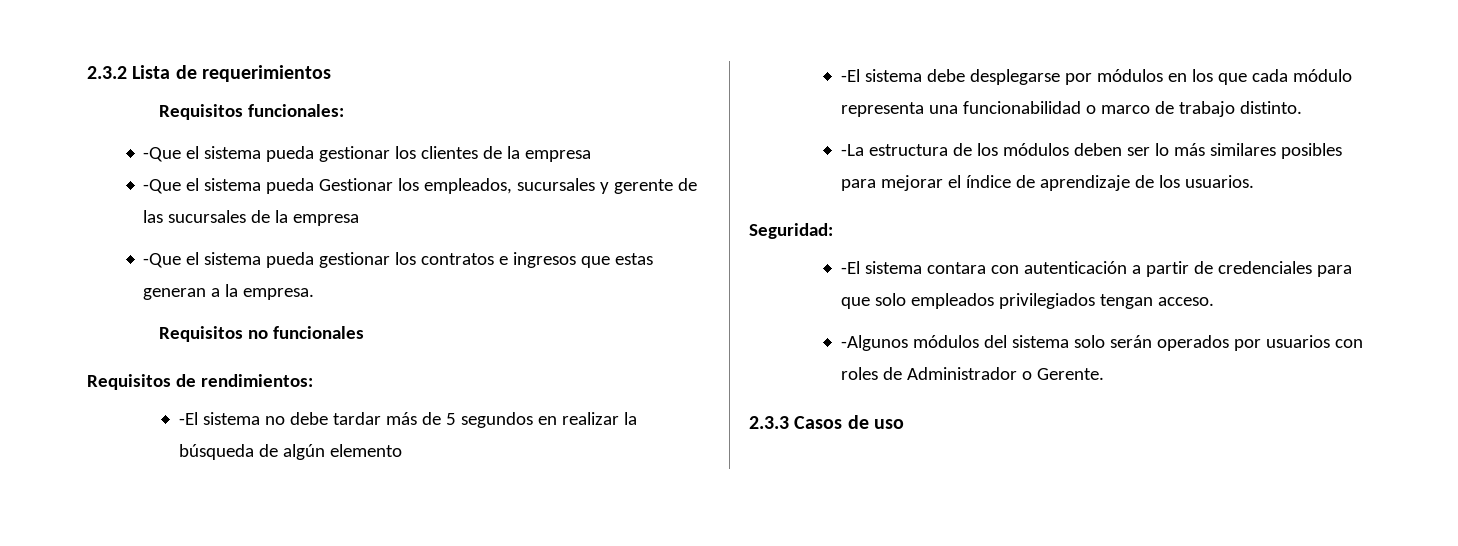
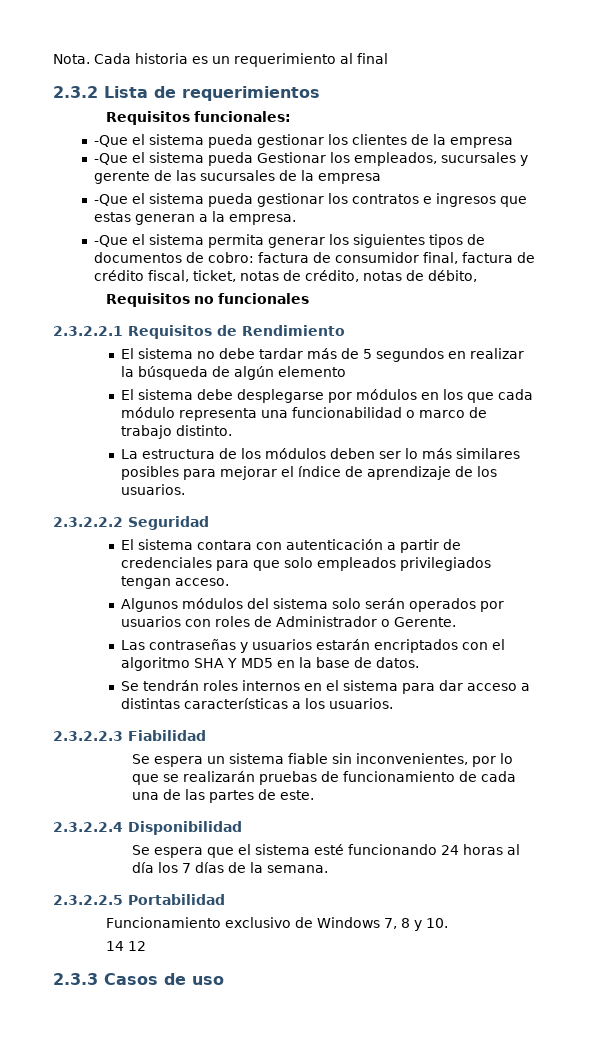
+ Nota. Cada historia es un requerimiento al final
+ -Que el sistema permita generar los siguientes tipos de documentos de cobro: factura de consumidor final, factura de crédito fiscal, ticket, notas de crédito, notas de débito,
- Requisitos de rendimientos:
- -El sistema no debe tardar más de 5 segundos en realizar la búsqueda de algún elemento
+ 2.3.2.2.1 Requisitos de Rendimiento
+ El sistema no debe tardar más de 5 segundos en realizar la búsqueda de algún elemento
- -El sistema debe desplegarse por módulos en los que cada módulo representa una funcionabilidad o marco de trabajo distinto.
+ El sistema debe desplegarse por módulos en los que cada módulo representa una funcionabilidad o marco de trabajo distinto.
- -La estructura de los módulos deben ser lo más similares posibles para mejorar el índice de aprendizaje de los usuarios.
+ La estructura de los módulos deben ser lo más similares posibles para mejorar el índice de aprendizaje de los usuarios.
- Seguridad:
- -El sistema contara con autenticación a partir de credenciales para que solo empleados privilegiados tengan acceso.
+ 2.3.2.2.2 Seguridad
+ El sistema contara con autenticación a partir de credenciales para que solo empleados privilegiados tengan acceso.
- -Algunos módulos del sistema solo serán operados por usuarios con roles de Administrador o Gerente.
+ Algunos módulos del sistema solo serán operados por usuarios con roles de Administrador o Gerente.
+ Las contraseñas y usuarios estarán encriptados con el algoritmo SHA Y MD5 en la base de datos.
+ Se tendrán roles internos en el sistema para dar acceso a distintas características a los usuarios.
+ 2.3.2.2.3 Fiabilidad
+ Se espera un sistema fiable sin inconvenientes, por lo que se realizarán pruebas de funcionamiento de cada una de las partes de este.
+ 2.3.2.2.4 Disponibilidad
+ Se espera que el sistema esté funcionando 24 horas al día los 7 días de la semana.
+ 2.3.2.2.5 Portabilidad
+ Funcionamiento exclusivo de Windows 7, 8 y 10.
+ 14 12

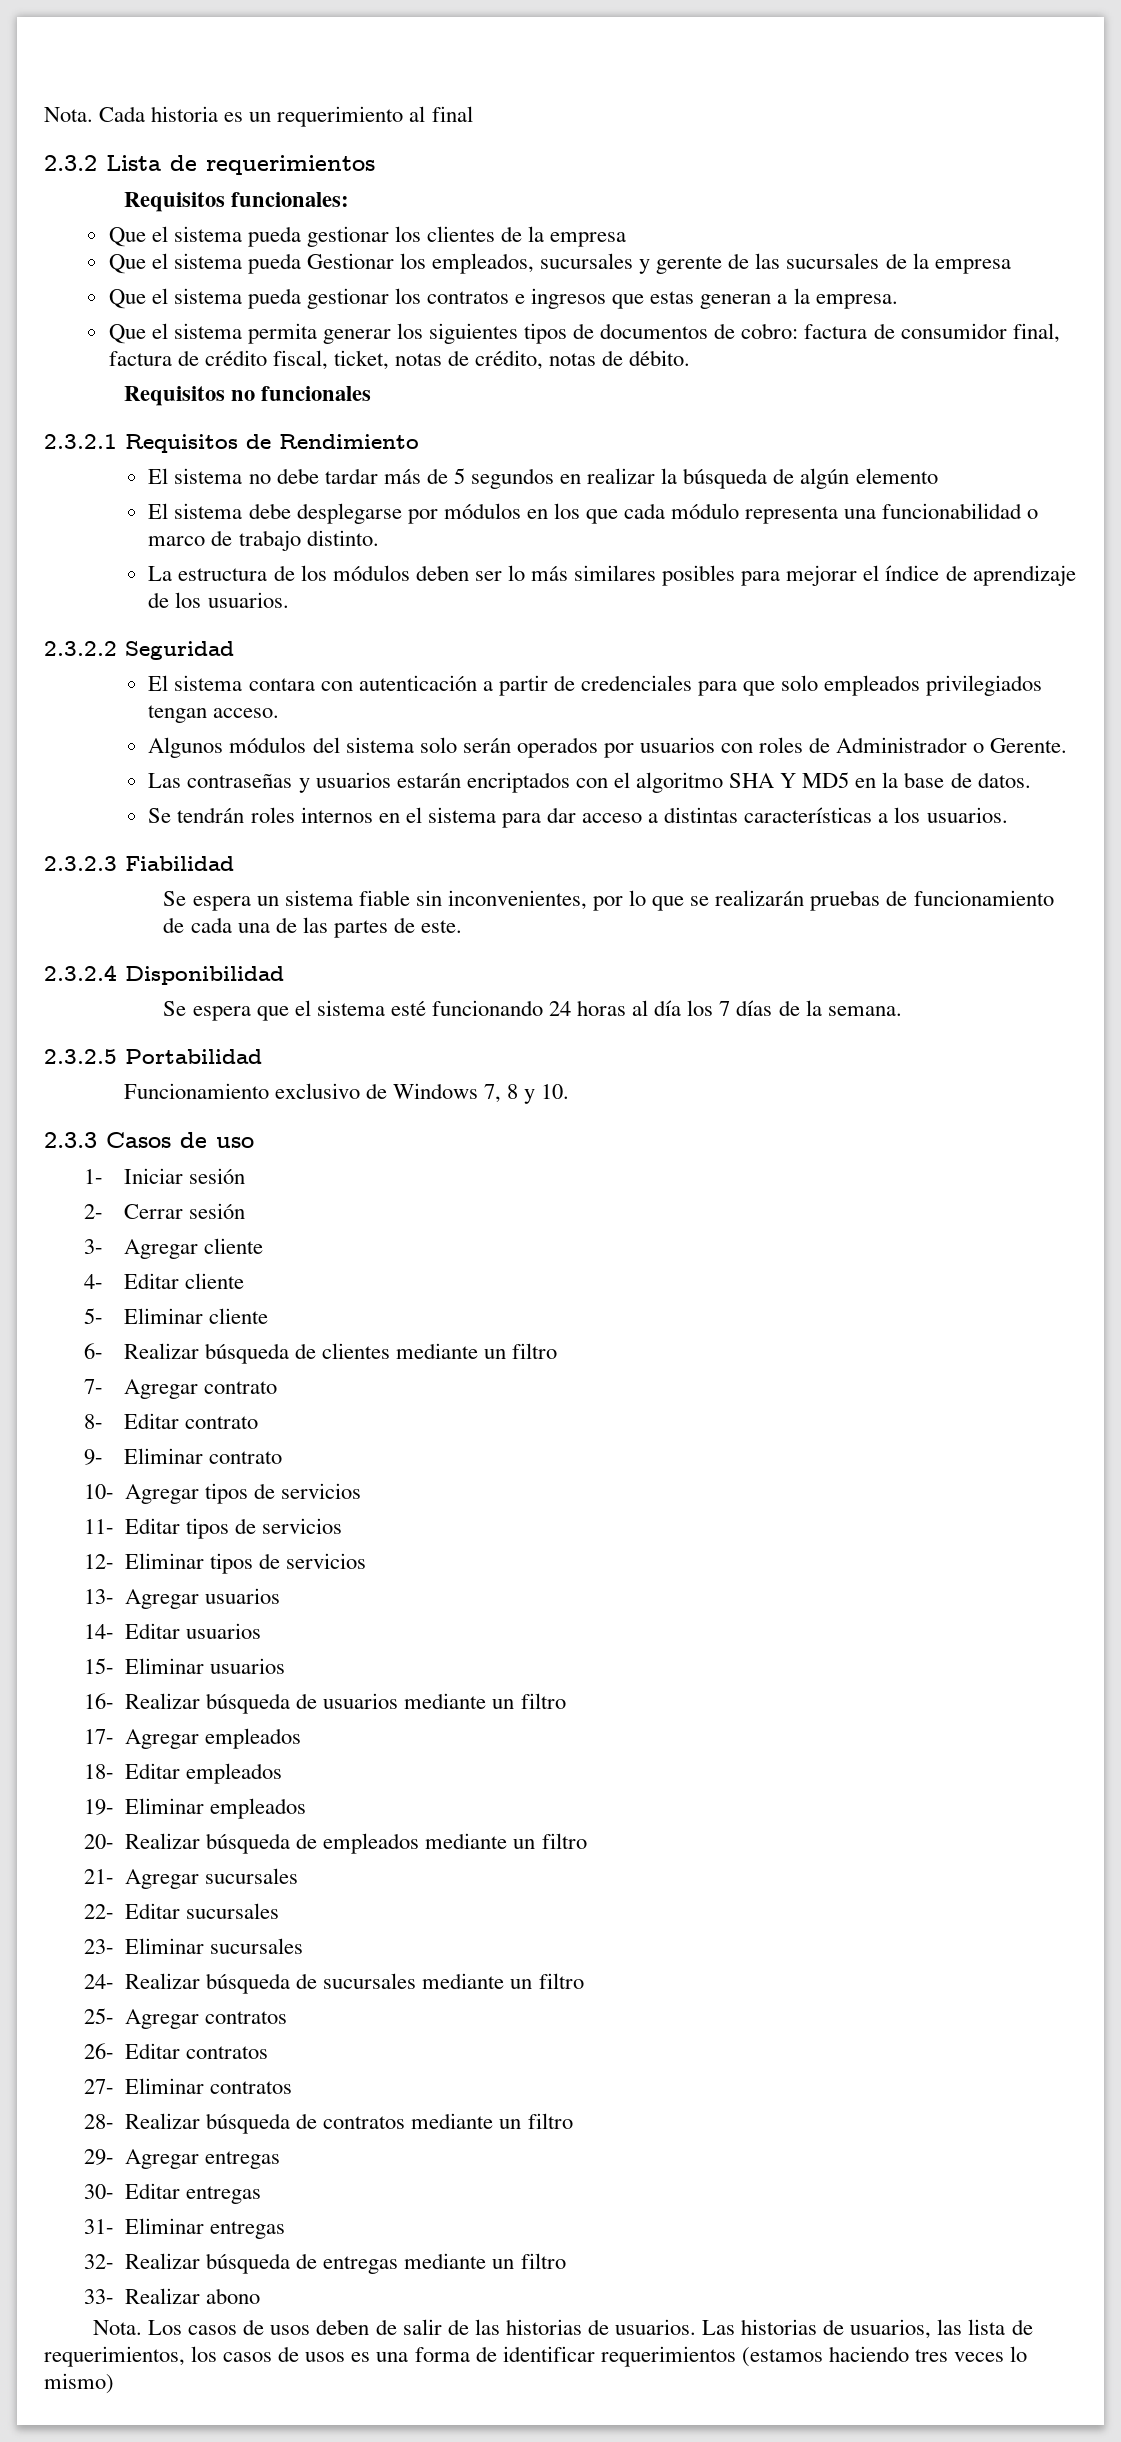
- -Que el sistema pueda gestionar los clientes de la empresa
+ Que el sistema pueda gestionar los clientes de la empresa
- -Que el sistema pueda Gestionar los empleados, sucursales y gerente de las sucursales de la empresa
+ Que el sistema pueda Gestionar los empleados, sucursales y gerente de las sucursales de la empresa
- -Que el sistema pueda gestionar los contratos e ingresos que estas generan a la empresa.
+ Que el sistema pueda gestionar los contratos e ingresos que estas generan a la empresa.
- -Que el sistema permita generar los siguientes tipos de documentos de cobro: factura de consumidor final, factura de crédito fiscal, ticket, notas de crédito, notas de débito,
+ Que el sistema permita generar los siguientes tipos de documentos de cobro: factura de consumidor final, factura de crédito fiscal, ticket, notas de crédito, notas de débito.
- 2.3.2.2.1 Requisitos de Rendimiento
+ 2.3.2.1 Requisitos de Rendimiento
- 2.3.2.2.2 Seguridad
+ 2.3.2.2 Seguridad
- 2.3.2.2.3 Fiabilidad
+ 2.3.2.3 Fiabilidad
- 2.3.2.2.4 Disponibilidad
+ 2.3.2.4 Disponibilidad
- 2.3.2.2.5 Portabilidad
+ 2.3.2.5 Portabilidad
- 14 12
+ 1- Iniciar sesión
+ 2- Cerrar sesión
+ 3- Agregar cliente
+ 4- Editar cliente
+ 5- Eliminar cliente
+ 6- Realizar búsqueda de clientes mediante un filtro
+ 7- Agregar contrato
+ 8- Editar contrato
+ 9- Eliminar contrato
+ 10- Agregar tipos de servicios
+ 11- Editar tipos de servicios
+ 12- Eliminar tipos de servicios
+ 13- Agregar usuarios
+ 14- Editar usuarios
+ 15- Eliminar usuarios
+ 16- Realizar búsqueda de usuarios mediante un filtro
+ 17- Agregar empleados
+ 18- Editar empleados
+ 19- Eliminar empleados
+ 20- Realizar búsqueda de empleados mediante un filtro
+ 21- Agregar sucursales
+ 22- Editar sucursales
+ 23- Eliminar sucursales
+ 24- Realizar búsqueda de sucursales mediante un filtro
+ 25- Agregar contratos
+ 26- Editar contratos
+ 27- Eliminar contratos
+ 28- Realizar búsqueda de contratos mediante un filtro
+ 29- Agregar entregas
+ 30- Editar entregas
+ 31- Eliminar entregas
+ 32- Realizar búsqueda de entregas mediante un filtro
+ 33- Realizar abono
+ Nota. Los casos de usos deben de salir de las historias de usuarios. Las historias de usuarios, las lista de requerimientos, los casos de usos es una forma de identificar requerimientos (estamos haciendo tres veces lo mismo)

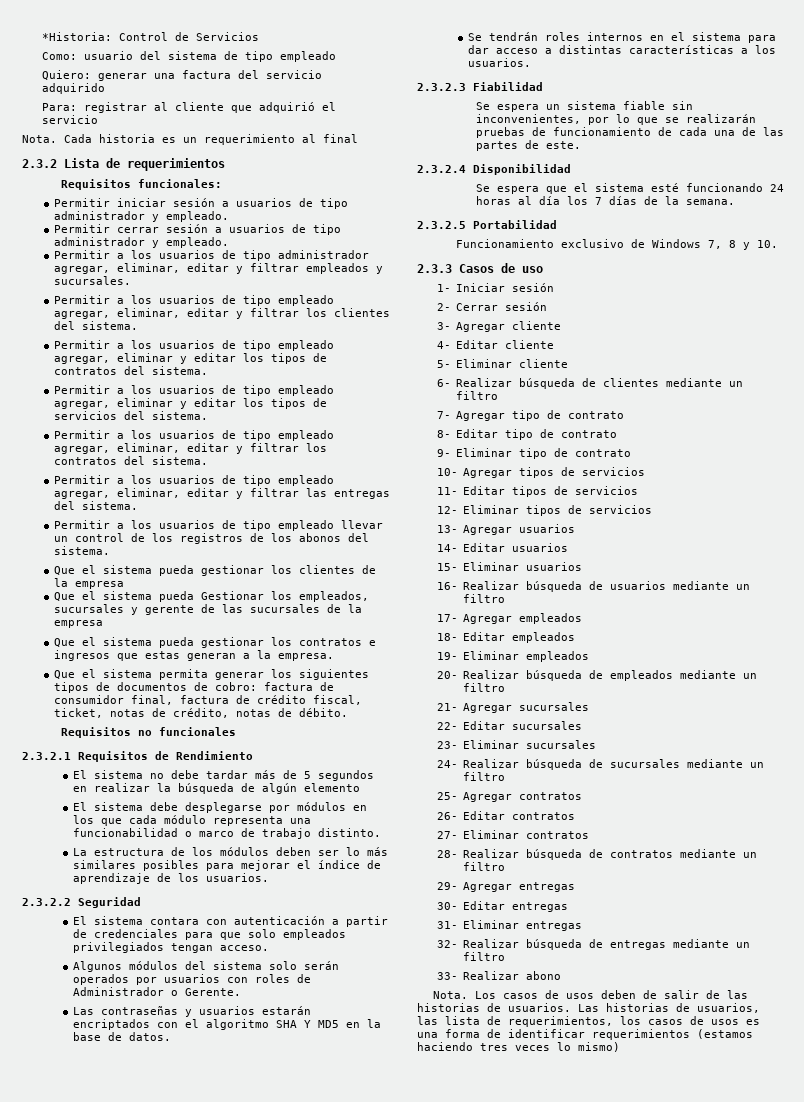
+ *Historia: Control de Servicios
+ Como: usuario del sistema de tipo empleado
+ Quiero: generar una factura del servicio adquirido
+ Para: registrar al cliente que adquirió el servicio
+ Permitir iniciar sesión a usuarios de tipo administrador y empleado.
+ Permitir cerrar sesión a usuarios de tipo administrador y empleado.
+ Permitir a los usuarios de tipo administrador agregar, eliminar, editar y filtrar empleados y sucursales.
+ Permitir a los usuarios de tipo empleado agregar, eliminar, editar y filtrar los clientes del sistema.
+ Permitir a los usuarios de tipo empleado agregar, eliminar y editar los tipos de contratos del sistema.
+ Permitir a los usuarios de tipo empleado agregar, eliminar y editar los tipos de servicios del sistema.
+ Permitir a los usuarios de tipo empleado agregar, eliminar, editar y filtrar los contratos del sistema.
+ Permitir a los usuarios de tipo empleado agregar, eliminar, editar y filtrar las entregas del sistema.
+ Permitir a los usuarios de tipo empleado llevar un control de los registros de los abonos del sistema.
- 7- Agregar contrato
+ 7- Agregar tipo de contrato
- 8- Editar contrato
+ 8- Editar tipo de contrato
- 9- Eliminar contrato
+ 9- Eliminar tipo de contrato

